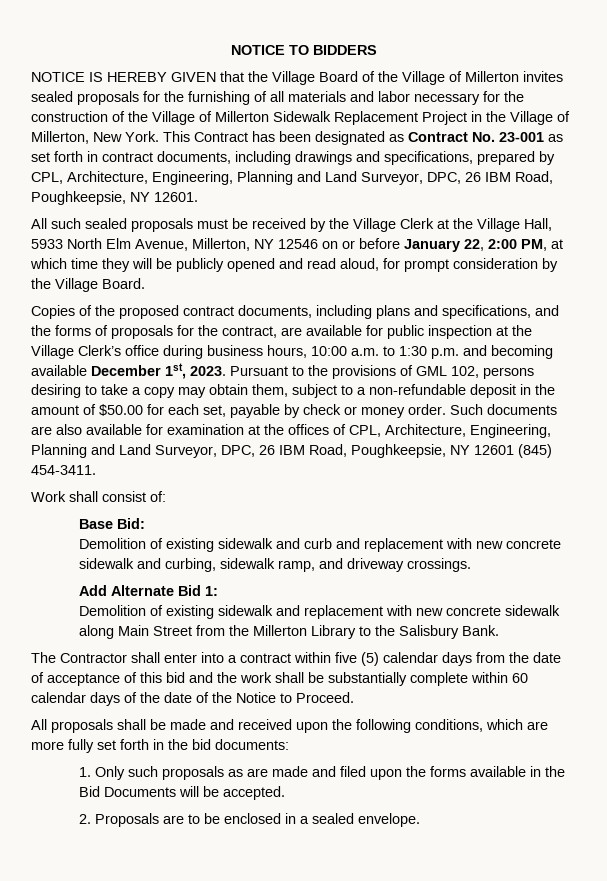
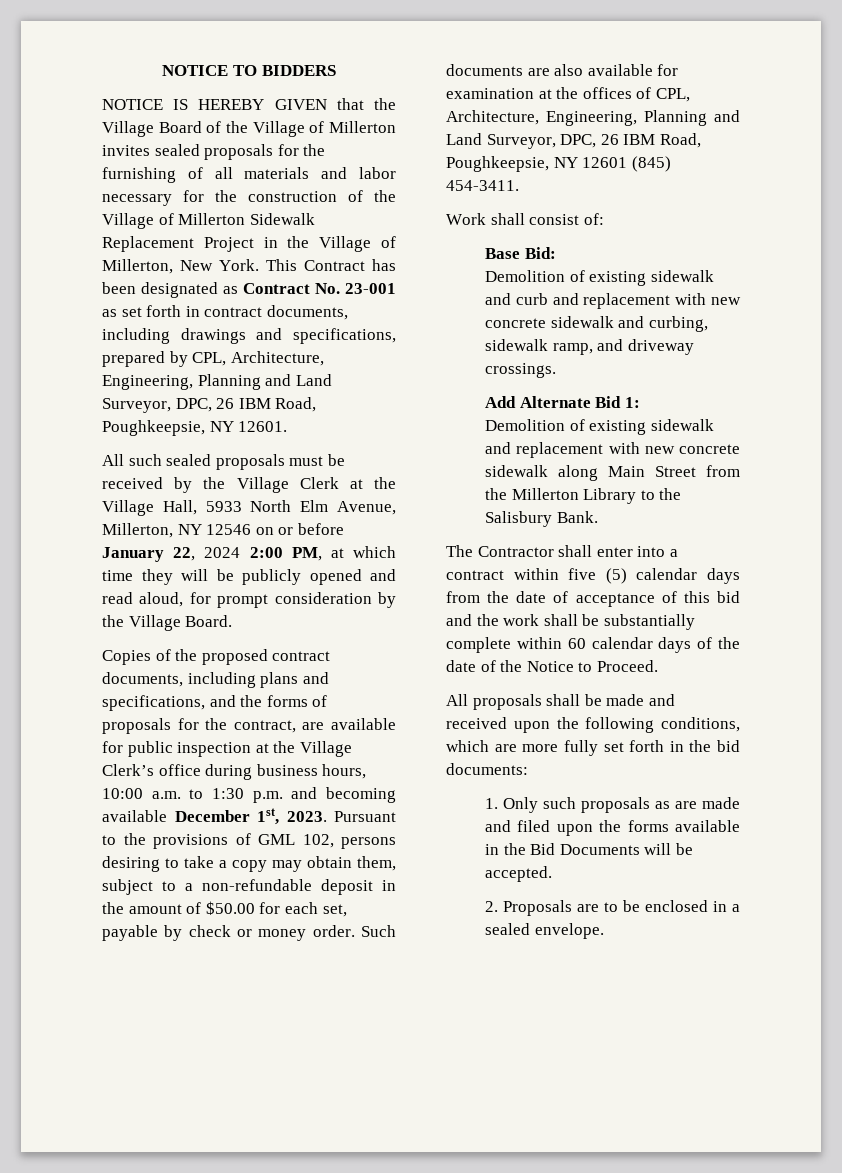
- All such sealed proposals must be received by the Village Clerk at the Village Hall, 5933 North Elm Avenue, Millerton, NY 12546 on or before January 22, 2:00 PM, at which time they will be publicly opened and read aloud, for prompt consideration by the Village Board.
+ All such sealed proposals must be received by the Village Clerk at the Village Hall, 5933 North Elm Avenue, Millerton, NY 12546 on or before January 22, 2024 2:00 PM, at which time they will be publicly opened and read aloud, for prompt consideration by the Village Board.

